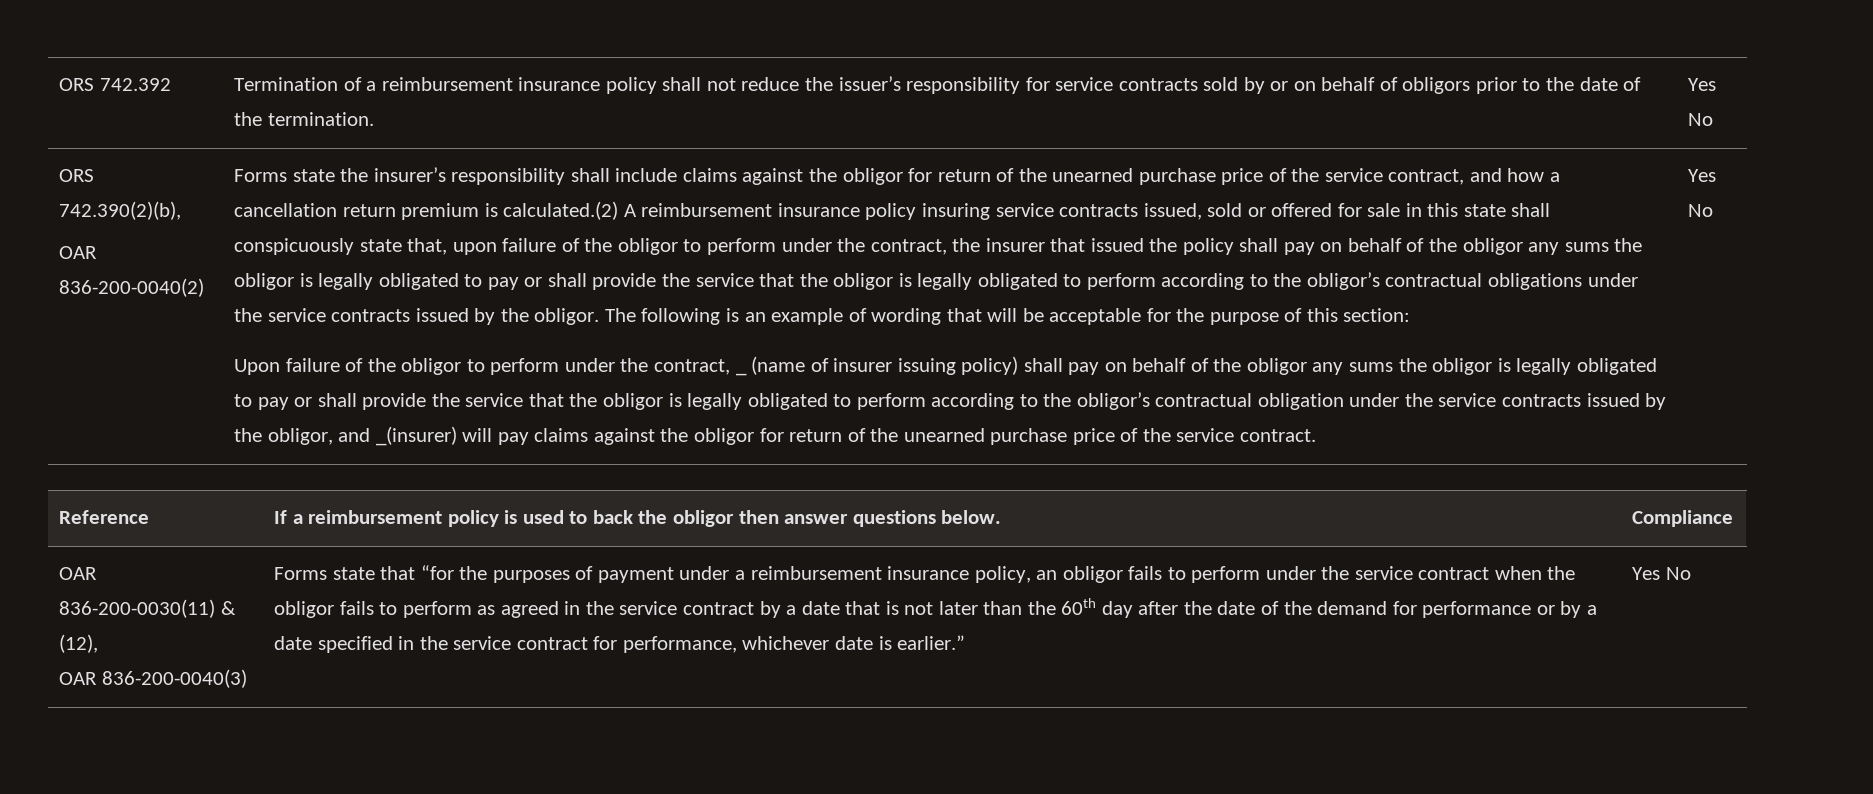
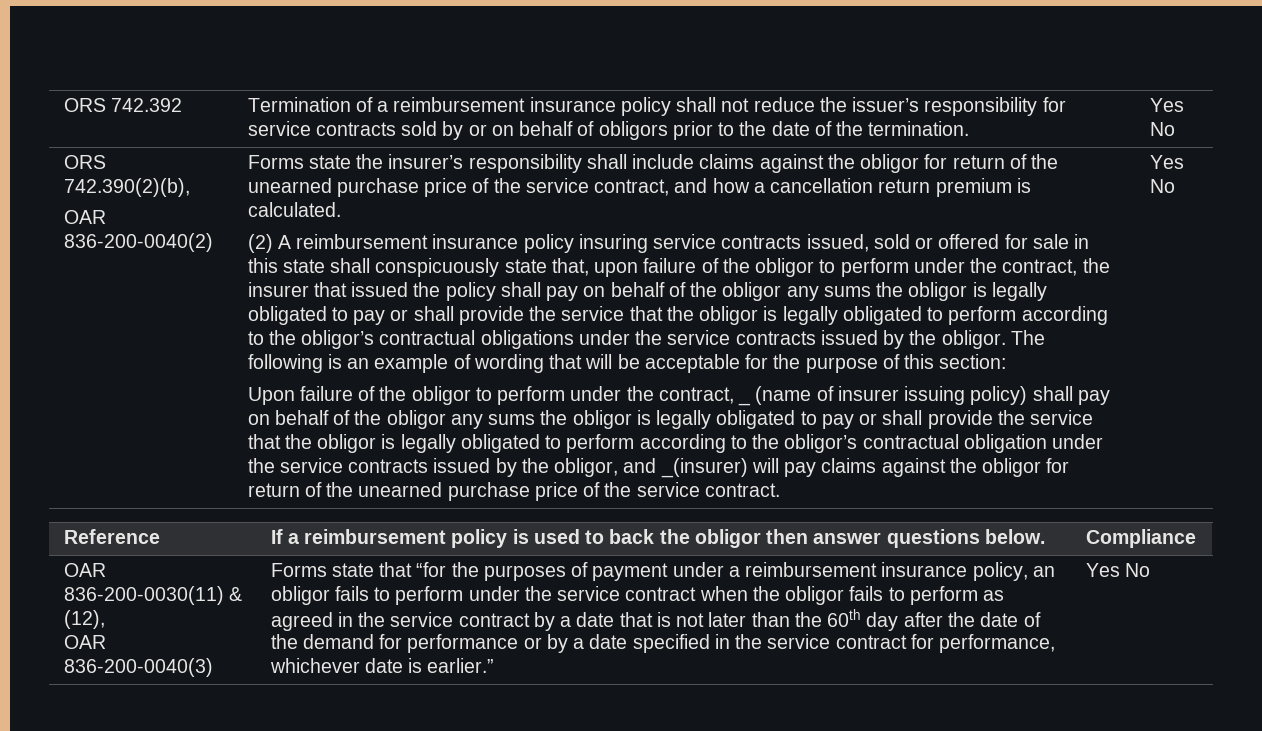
- Forms state the insurer’s responsibility shall include claims against the obligor for return of the unearned purchase price of the service contract, and how a cancellation return premium is calculated.(2) A reimbursement insurance policy insuring service contracts issued, sold or offered for sale in this state shall conspicuously state that, upon failure of the obligor to perform under the contract, the insurer that issued the policy shall pay on behalf of the obligor any sums the obligor is legally obligated to pay or shall provide the service that the obligor is legally obligated to perform according to the obligor’s contractual obligations under the service contracts issued by the obligor.
+ Forms state the insurer’s responsibility shall include claims against the obligor for return of the unearned purchase price of the service contract, and how a cancellation return premium is calculated.
+ (2) A reimbursement insurance policy insuring service contracts issued, sold or offered for sale in this state shall conspicuously state that, upon failure of the obligor to perform under the contract, the insurer that issued the policy shall pay on behalf of the obligor any sums the obligor is legally obligated to pay or shall provide the service that the obligor is legally obligated to perform according to the obligor’s contractual obligations under the service contracts issued by the obligor.

